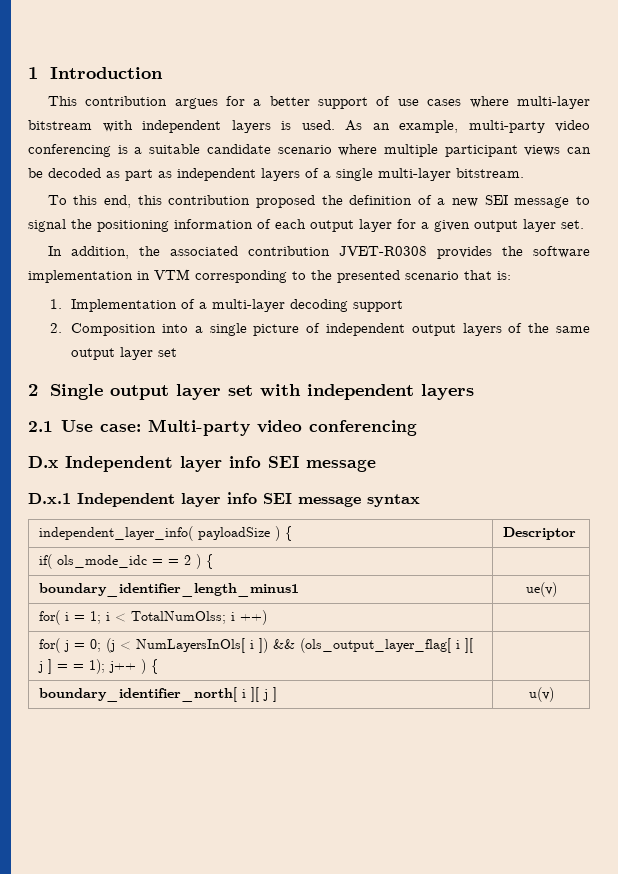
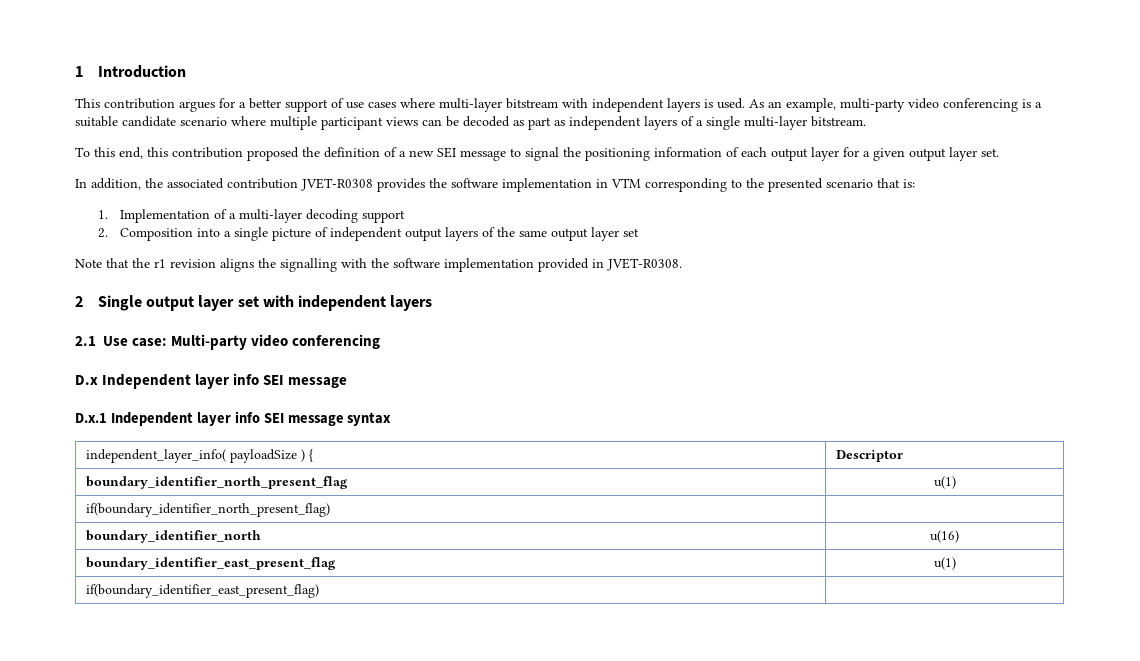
+ Note that the r1 revision aligns the signalling with the software implementation provided in JVET-R0308.
- if( ols_mode_idc = = 2 ) { |
- boundary_identifier_length_minus1 | ue(v)
- for( i = 1; i < TotalNumOlss; i ++) |
- for( j = 0; (j < NumLayersInOls[ i ]) && (ols_output_layer_flag[ i ][ j ] = = 1); j++ ) { |
- boundary_identifier_north[ i ][ j ] | u(v)
+ boundary_identifier_north_present_flag | u(1)
+ if(boundary_identifier_north_present_flag) |
+ boundary_identifier_north | u(16)
+ boundary_identifier_east_present_flag | u(1)
+ if(boundary_identifier_east_present_flag) |

